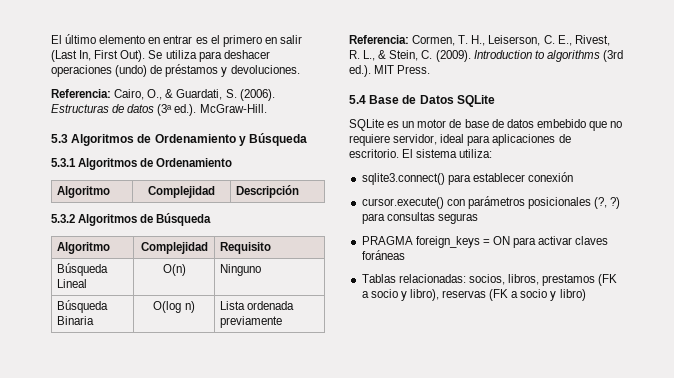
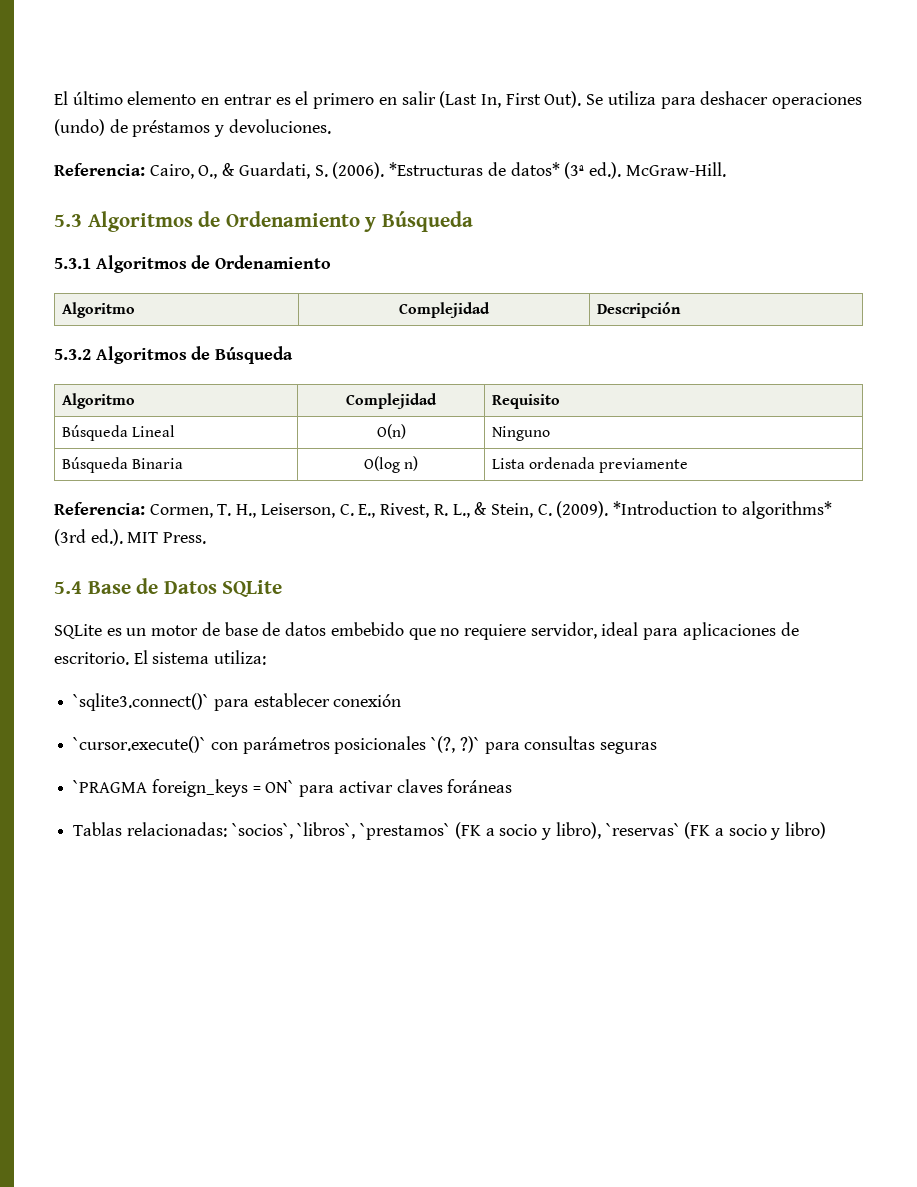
- Estructuras de datos (3ª ed.). McGraw-Hill.
+ *Estructuras de datos* (3ª ed.). McGraw-Hill.
- Introduction to algorithms (3rd ed.). MIT Press.
+ *Introduction to algorithms* (3rd ed.). MIT Press.
- sqlite3.connect() para establecer conexión
+ `sqlite3.connect()` para establecer conexión
- cursor.execute() con parámetros posicionales (?, ?) para consultas seguras
+ `cursor.execute()` con parámetros posicionales `(?, ?)` para consultas seguras
- PRAGMA foreign_keys = ON para activar claves foráneas
+ `PRAGMA foreign_keys = ON` para activar claves foráneas
- Tablas relacionadas: socios, libros, prestamos (FK a socio y libro), reservas (FK a socio y libro)
+ Tablas relacionadas: `socios`, `libros`, `prestamos` (FK a socio y libro), `reservas` (FK a socio y libro)

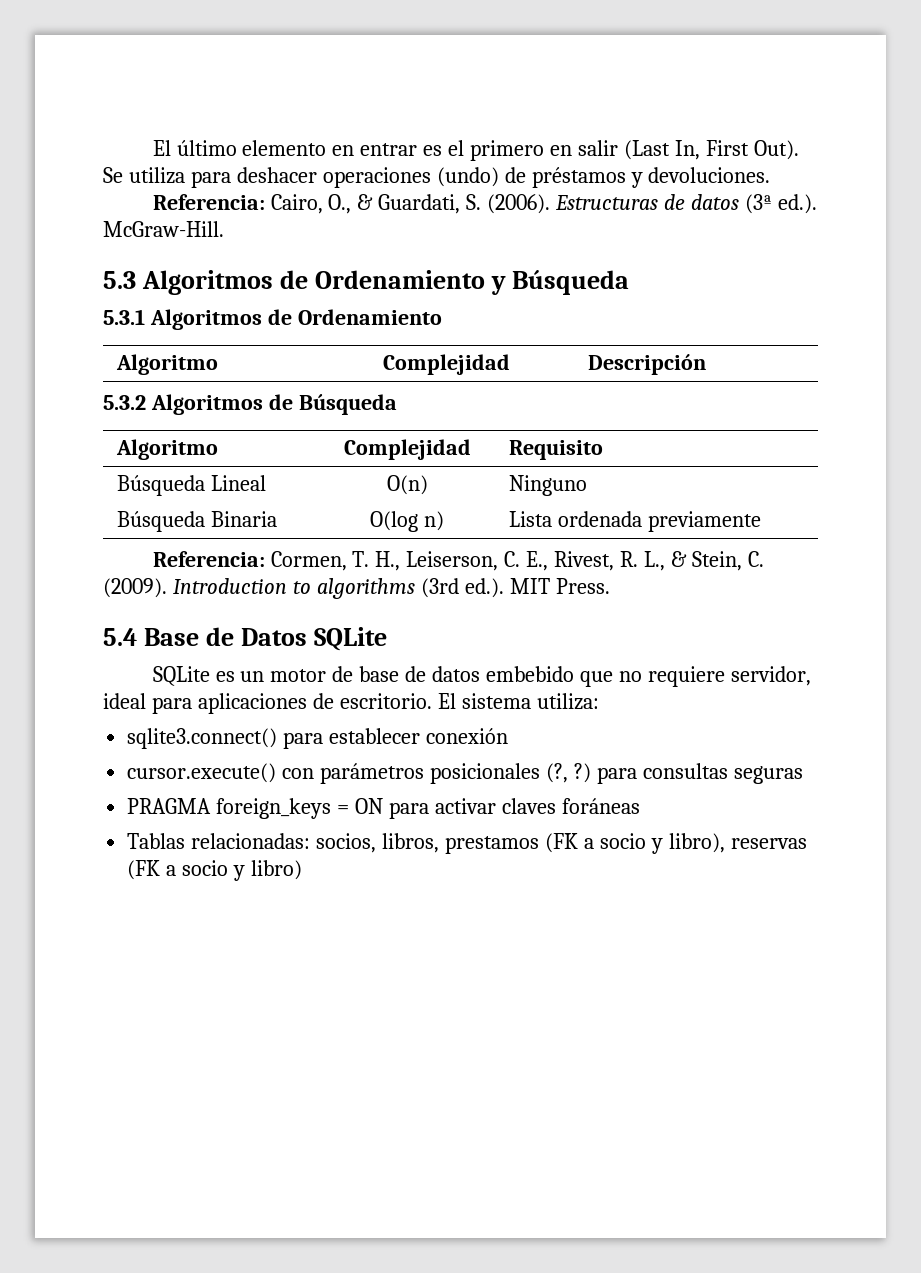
- *Estructuras de datos* (3ª ed.). McGraw-Hill.
+ Estructuras de datos (3ª ed.). McGraw-Hill.
- *Introduction to algorithms* (3rd ed.). MIT Press.
+ Introduction to algorithms (3rd ed.). MIT Press.
- `sqlite3.connect()` para establecer conexión
+ sqlite3.connect() para establecer conexión
- `cursor.execute()` con parámetros posicionales `(?, ?)` para consultas seguras
+ cursor.execute() con parámetros posicionales (?, ?) para consultas seguras
- `PRAGMA foreign_keys = ON` para activar claves foráneas
+ PRAGMA foreign_keys = ON para activar claves foráneas
- Tablas relacionadas: `socios`, `libros`, `prestamos` (FK a socio y libro), `reservas` (FK a socio y libro)
+ Tablas relacionadas: socios, libros, prestamos (FK a socio y libro), reservas (FK a socio y libro)

